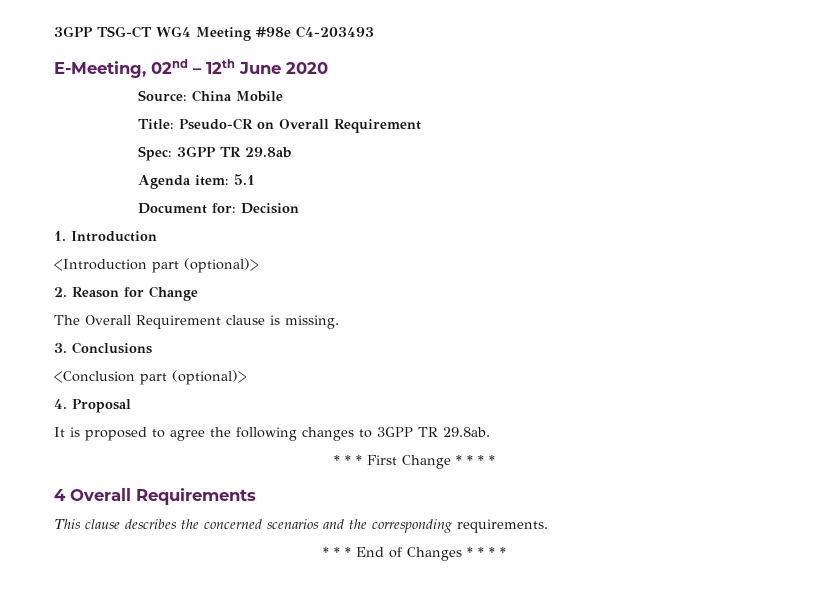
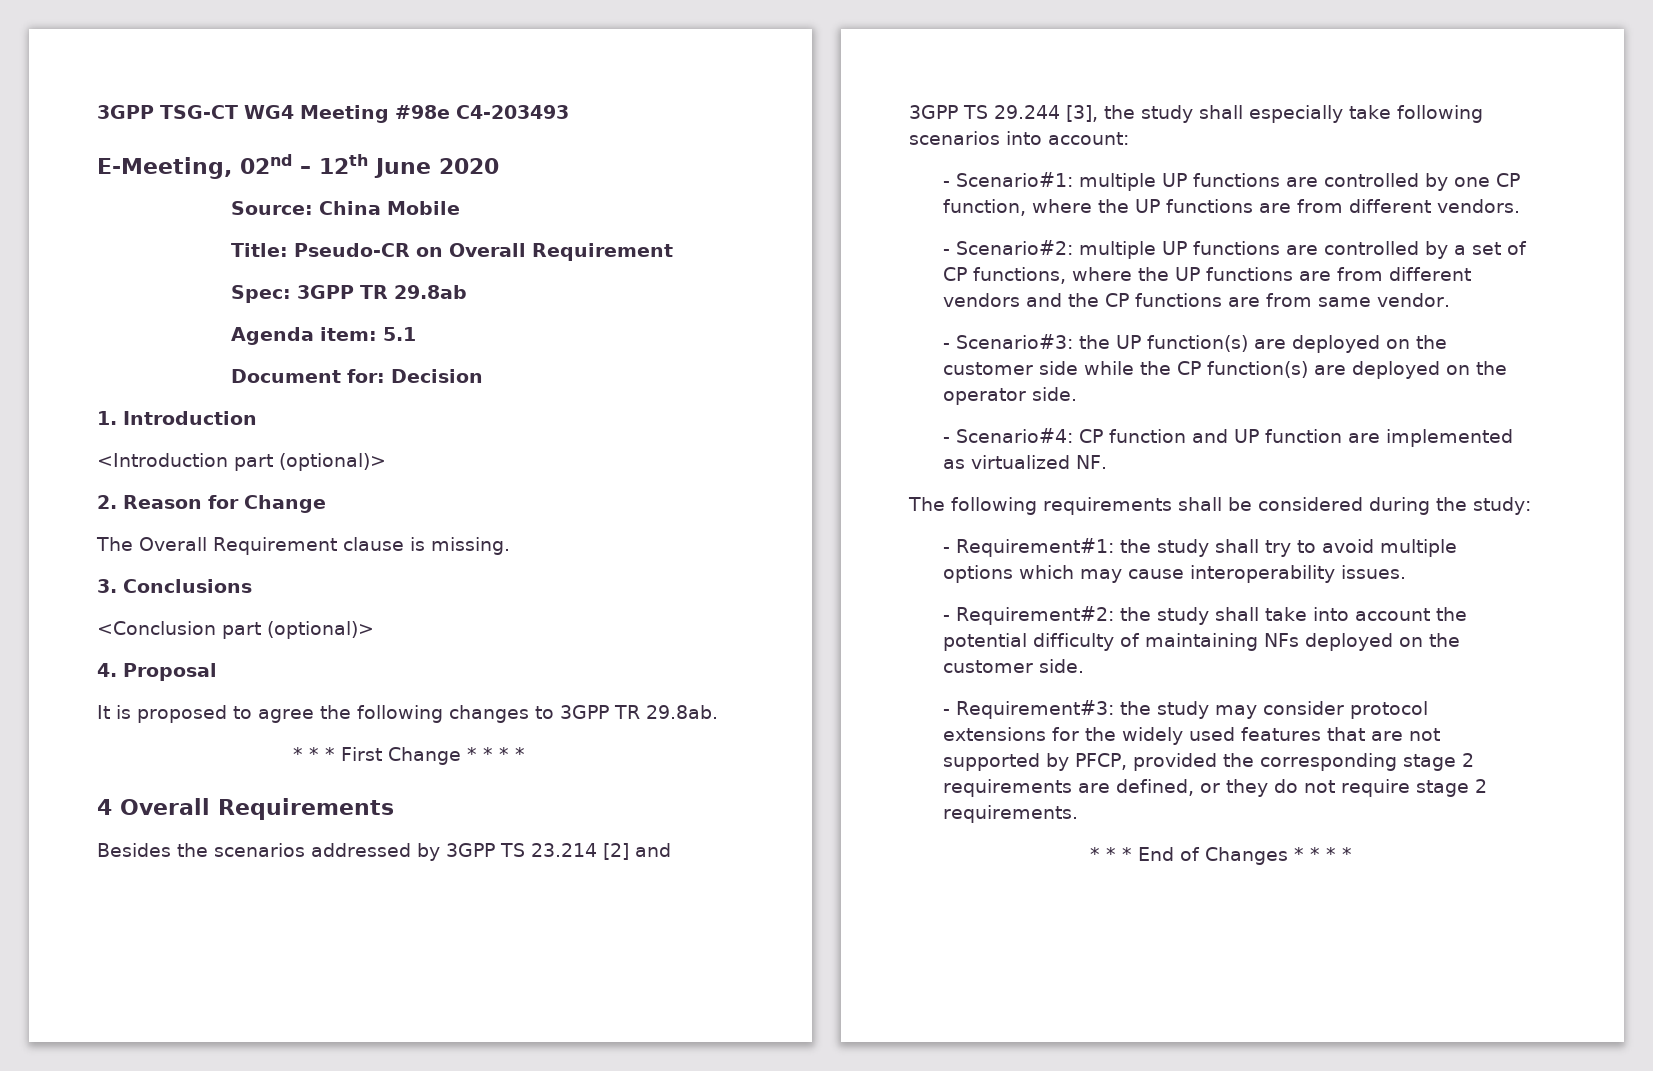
- This clause describes the concerned scenarios and the corresponding requirements.
+ Besides the scenarios addressed by 3GPP TS 23.214 [2] and 3GPP TS 29.244 [3], the study shall especially take following scenarios into account:
+ - Scenario#1: multiple UP functions are controlled by one CP function, where the UP functions are from different vendors.
+ - Scenario#2: multiple UP functions are controlled by a set of CP functions, where the UP functions are from different vendors and the CP functions are from same vendor.
+ - Scenario#3: the UP function(s) are deployed on the customer side while the CP function(s) are deployed on the operator side.
+ - Scenario#4: CP function and UP function are implemented as virtualized NF.
+ The following requirements shall be considered during the study:
+ - Requirement#1: the study shall try to avoid multiple options which may cause interoperability issues.
+ - Requirement#2: the study shall take into account the potential difficulty of maintaining NFs deployed on the customer side.
+ - Requirement#3: the study may consider protocol extensions for the widely used features that are not supported by PFCP, provided the corresponding stage 2 requirements are defined, or they do not require stage 2 requirements.

